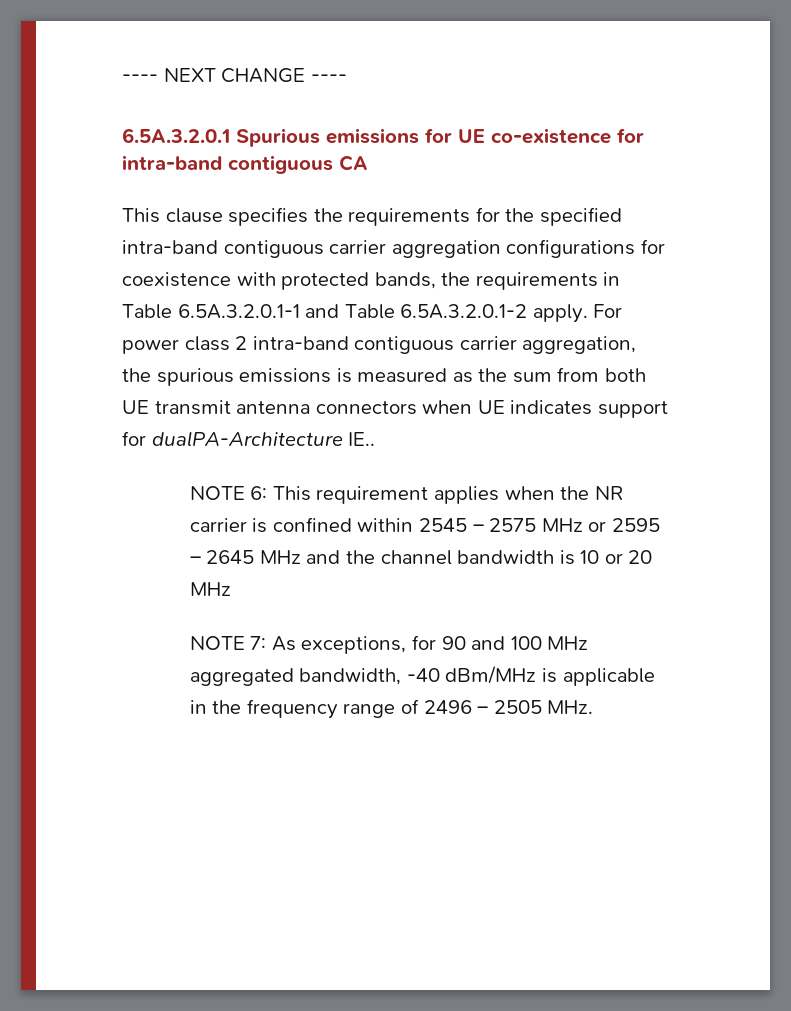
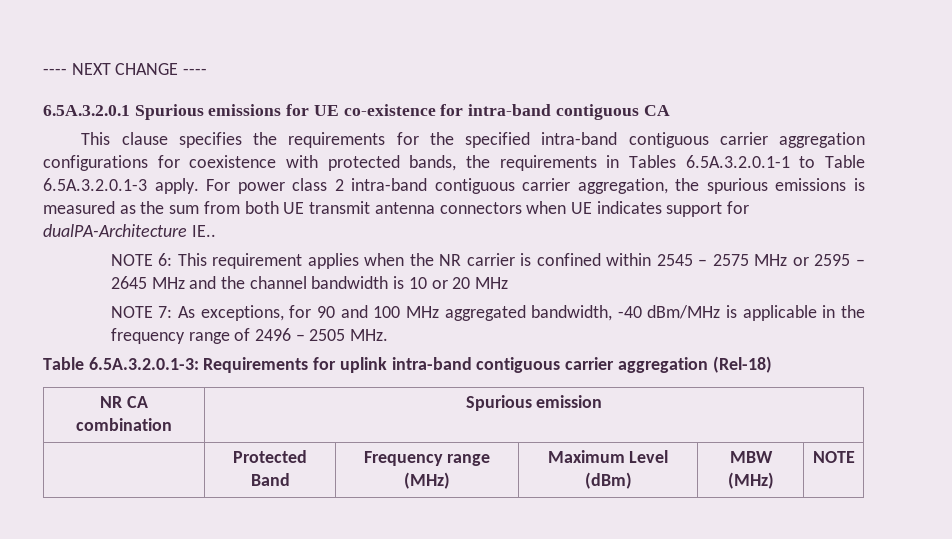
- This clause specifies the requirements for the specified intra-band contiguous carrier aggregation configurations for coexistence with protected bands, the requirements in Table 6.5A.3.2.0.1-1 and Table 6.5A.3.2.0.1-2 apply.
+ This clause specifies the requirements for the specified intra-band contiguous carrier aggregation configurations for coexistence with protected bands, the requirements in Tables 6.5A.3.2.0.1-1 to Table 6.5A.3.2.0.1-3 apply.
+ Table 6.5A.3.2.0.1-3: Requirements for uplink intra-band contiguous carrier aggregation (Rel-18)
+ NR CA combination | Spurious emission
+ | Protected Band | Frequency range (MHz) | Maximum Level (dBm) | MBW (MHz) | NOTE

